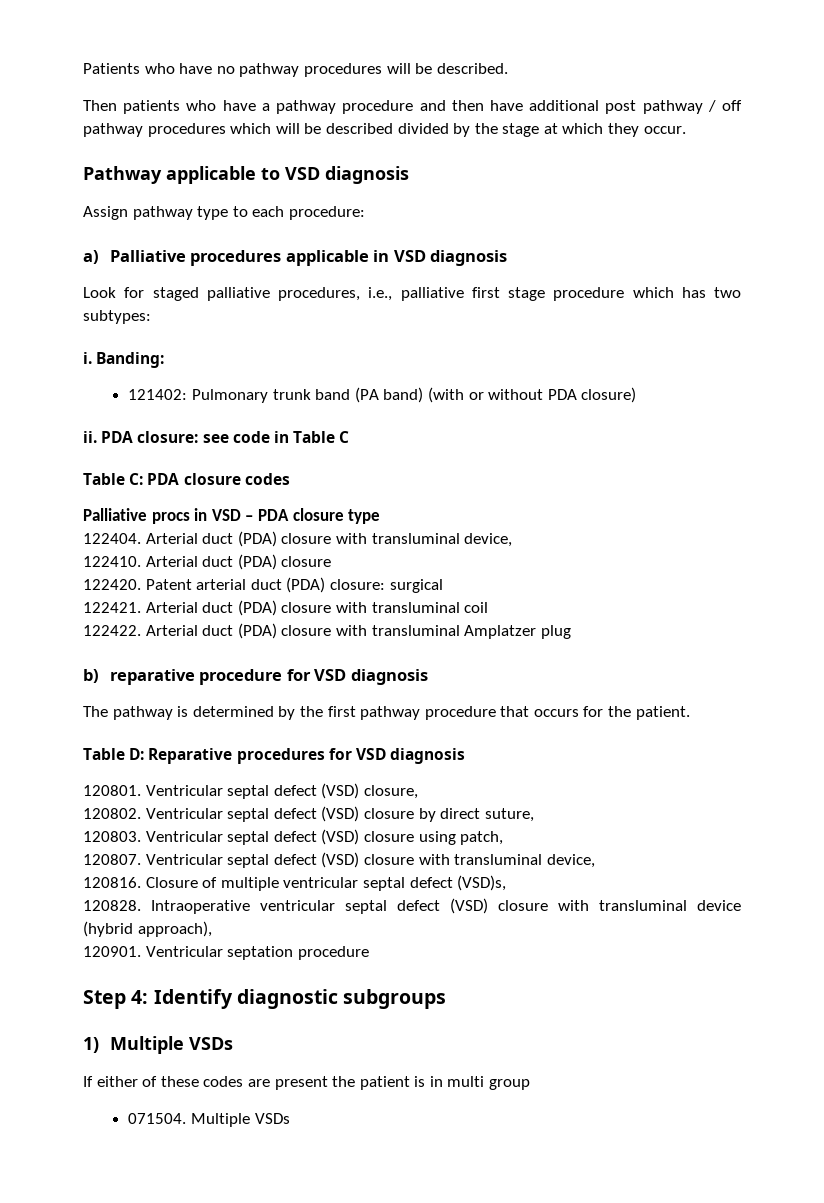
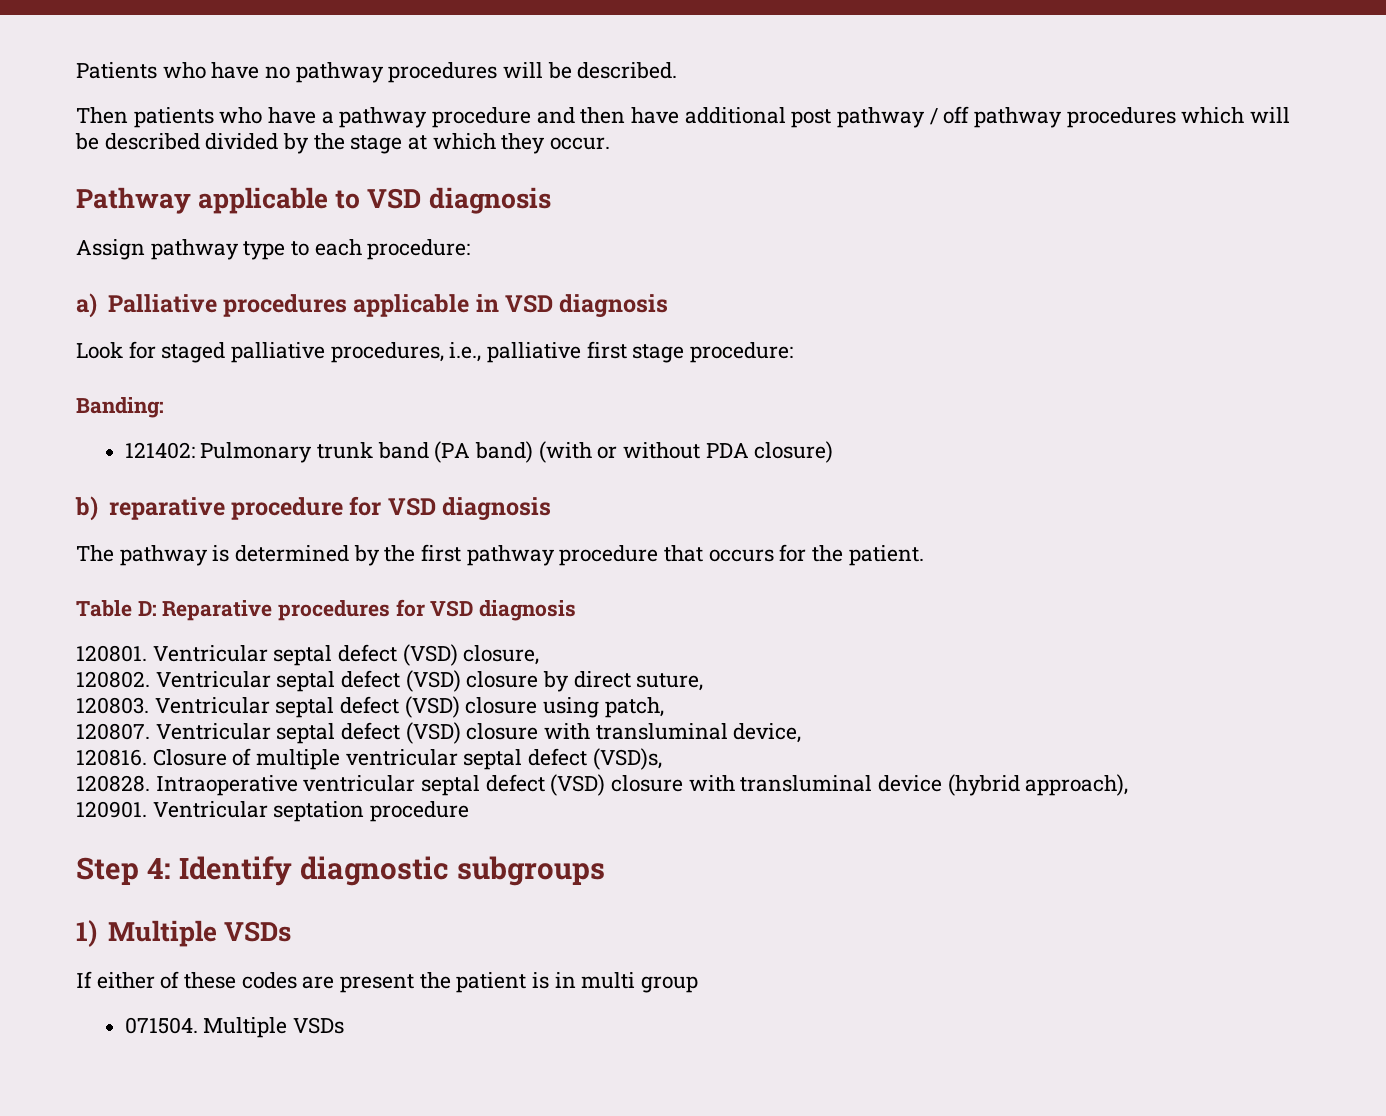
- Look for staged palliative procedures, i.e., palliative first stage procedure which has two subtypes:
- i. Banding:
+ Look for staged palliative procedures, i.e., palliative first stage procedure:
+ Banding:
- ii. PDA closure: see code in Table C
- Table C: PDA closure codes
- Palliative procs in VSD – PDA closure type
- 122404. Arterial duct (PDA) closure with transluminal device,
- 122410. Arterial duct (PDA) closure
- 122420. Patent arterial duct (PDA) closure: surgical
- 122421. Arterial duct (PDA) closure with transluminal coil
- 122422. Arterial duct (PDA) closure with transluminal Amplatzer plug

